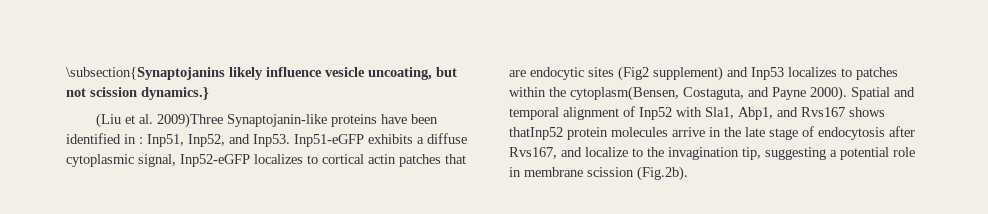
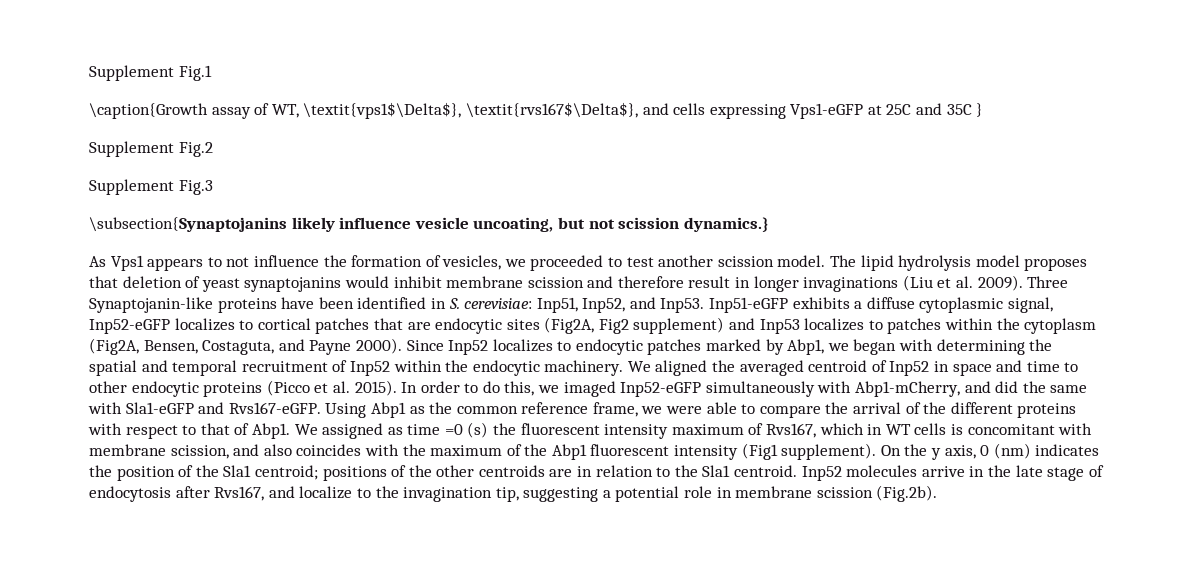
+ Supplement Fig.1
+ \caption{Growth assay of WT, \textit{vps1$\Delta$}, \textit{rvs167$\Delta$}, and cells expressing Vps1-eGFP at 25C and 35C }
+ Supplement Fig.2
+ Supplement Fig.3
- (Liu et al. 2009)Three Synaptojanin-like proteins have been identified in : Inp51, Inp52, and Inp53.
+ As Vps1 appears to not influence the formation of vesicles, we proceeded to test another scission model. The lipid hydrolysis model proposes that deletion of yeast synaptojanins would inhibit membrane scission and therefore result in longer invaginations (Liu et al. 2009). Three Synaptojanin-like proteins have been identified in S. cerevisiae: Inp51, Inp52, and Inp53.
- Inp51-eGFP exhibits a diffuse cytoplasmic signal, Inp52-eGFP localizes to cortical actin patches that are endocytic sites (Fig2 supplement) and Inp53 localizes to patches within the cytoplasm(Bensen, Costaguta, and Payne 2000).
+ Inp51-eGFP exhibits a diffuse cytoplasmic signal, Inp52-eGFP localizes to cortical patches that are endocytic sites (Fig2A, Fig2 supplement) and Inp53 localizes to patches within the cytoplasm (Fig2A, Bensen, Costaguta, and Payne 2000).
- Spatial and temporal alignment of Inp52 with Sla1, Abp1, and Rvs167 shows thatInp52 protein molecules arrive in the late stage of endocytosis after Rvs167, and localize to the invagination tip, suggesting a potential role in membrane scission (Fig.2b).
+ Since Inp52 localizes to endocytic patches marked by Abp1, we began with determining the spatial and temporal recruitment of Inp52 within the endocytic machinery. We aligned the averaged centroid of Inp52 in space and time to other endocytic proteins (Picco et al. 2015). In order to do this, we imaged Inp52-eGFP simultaneously with Abp1-mCherry, and did the same with Sla1-eGFP and Rvs167-eGFP. Using Abp1 as the common reference frame, we were able to compare the arrival of the different proteins with respect to that of Abp1. We assigned as time =0 (s) the fluorescent intensity maximum of Rvs167, which in WT cells is concomitant with membrane scission, and also coincides with the maximum of the Abp1 fluorescent intensity (Fig1 supplement). On the y axis, 0 (nm) indicates the position of the Sla1 centroid; positions of the other centroids are in relation to the Sla1 centroid. Inp52 molecules arrive in the late stage of endocytosis after Rvs167, and localize to the invagination tip, suggesting a potential role in membrane scission (Fig.2b).

